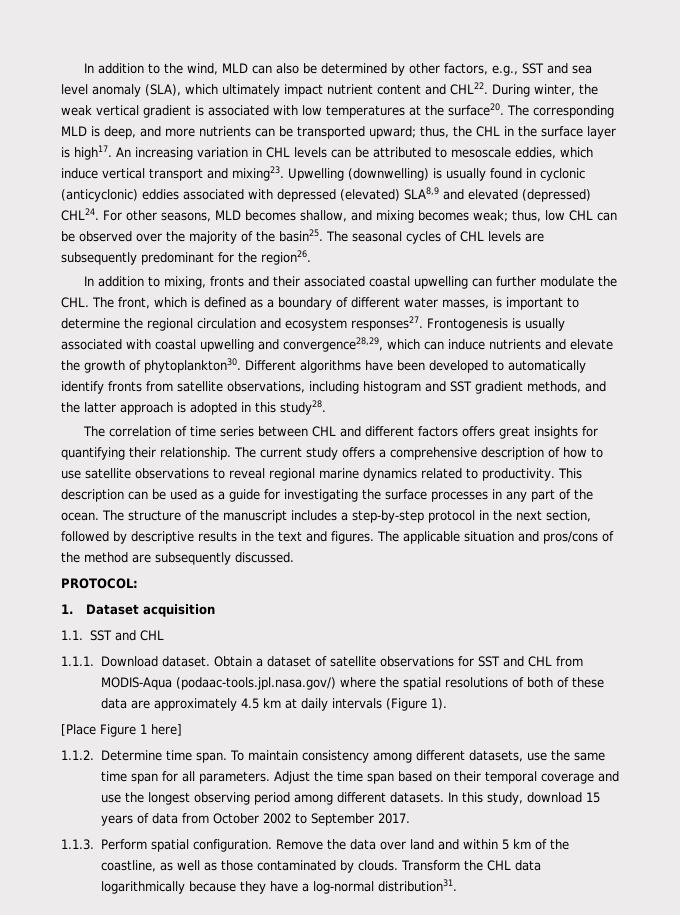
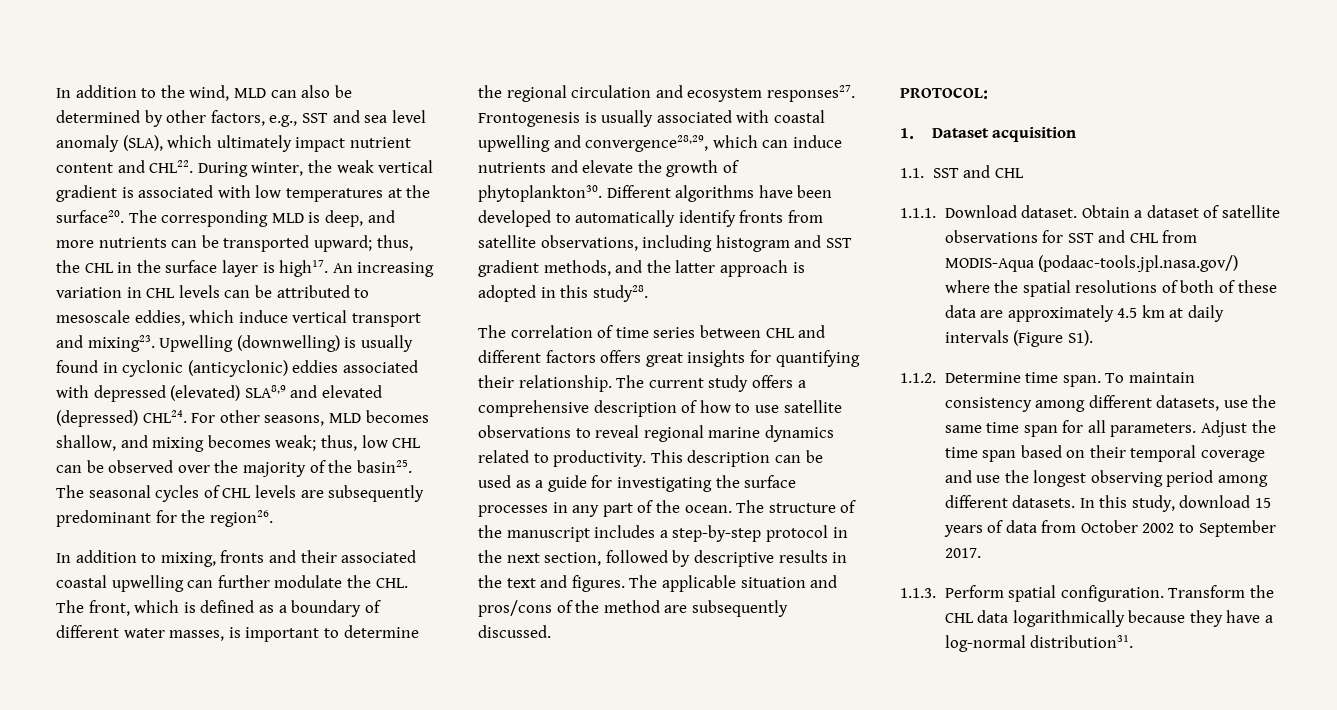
- Obtain a dataset of satellite observations for SST and CHL from MODIS-Aqua (podaac-tools.jpl.nasa.gov/) where the spatial resolutions of both of these data are approximately 4.5 km at daily intervals (Figure 1).
- [Place Figure 1 here]
+ Obtain a dataset of satellite observations for SST and CHL from MODIS-Aqua (podaac-tools.jpl.nasa.gov/) where the spatial resolutions of both of these data are approximately 4.5 km at daily intervals (Figure S1).
- Remove the data over land and within 5 km of the coastline, as well as those contaminated by clouds.

